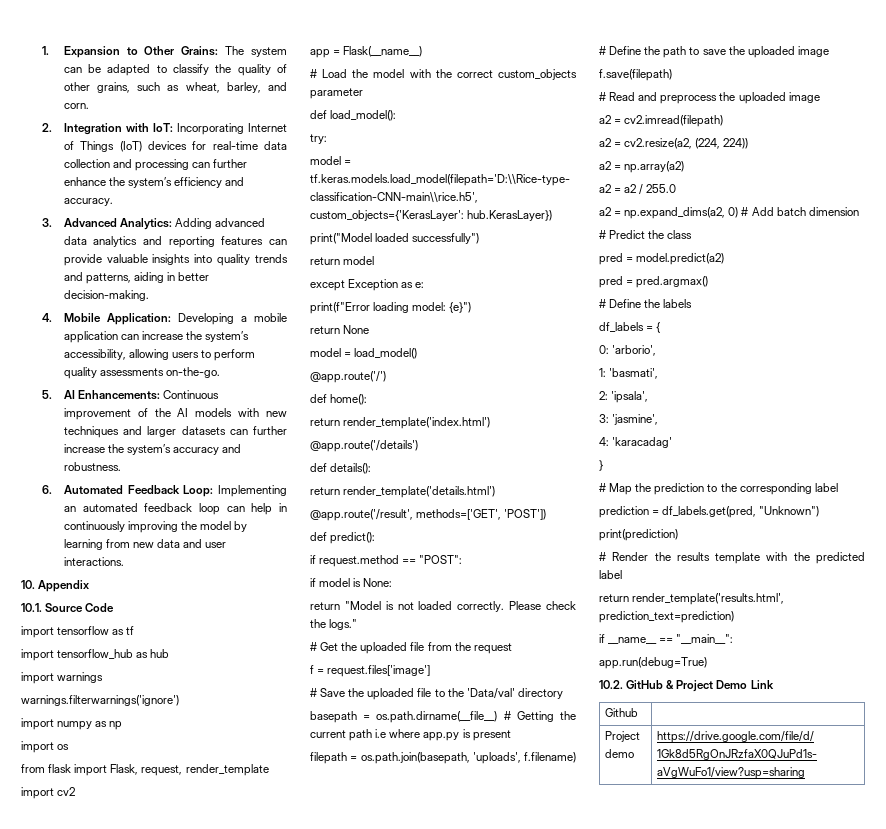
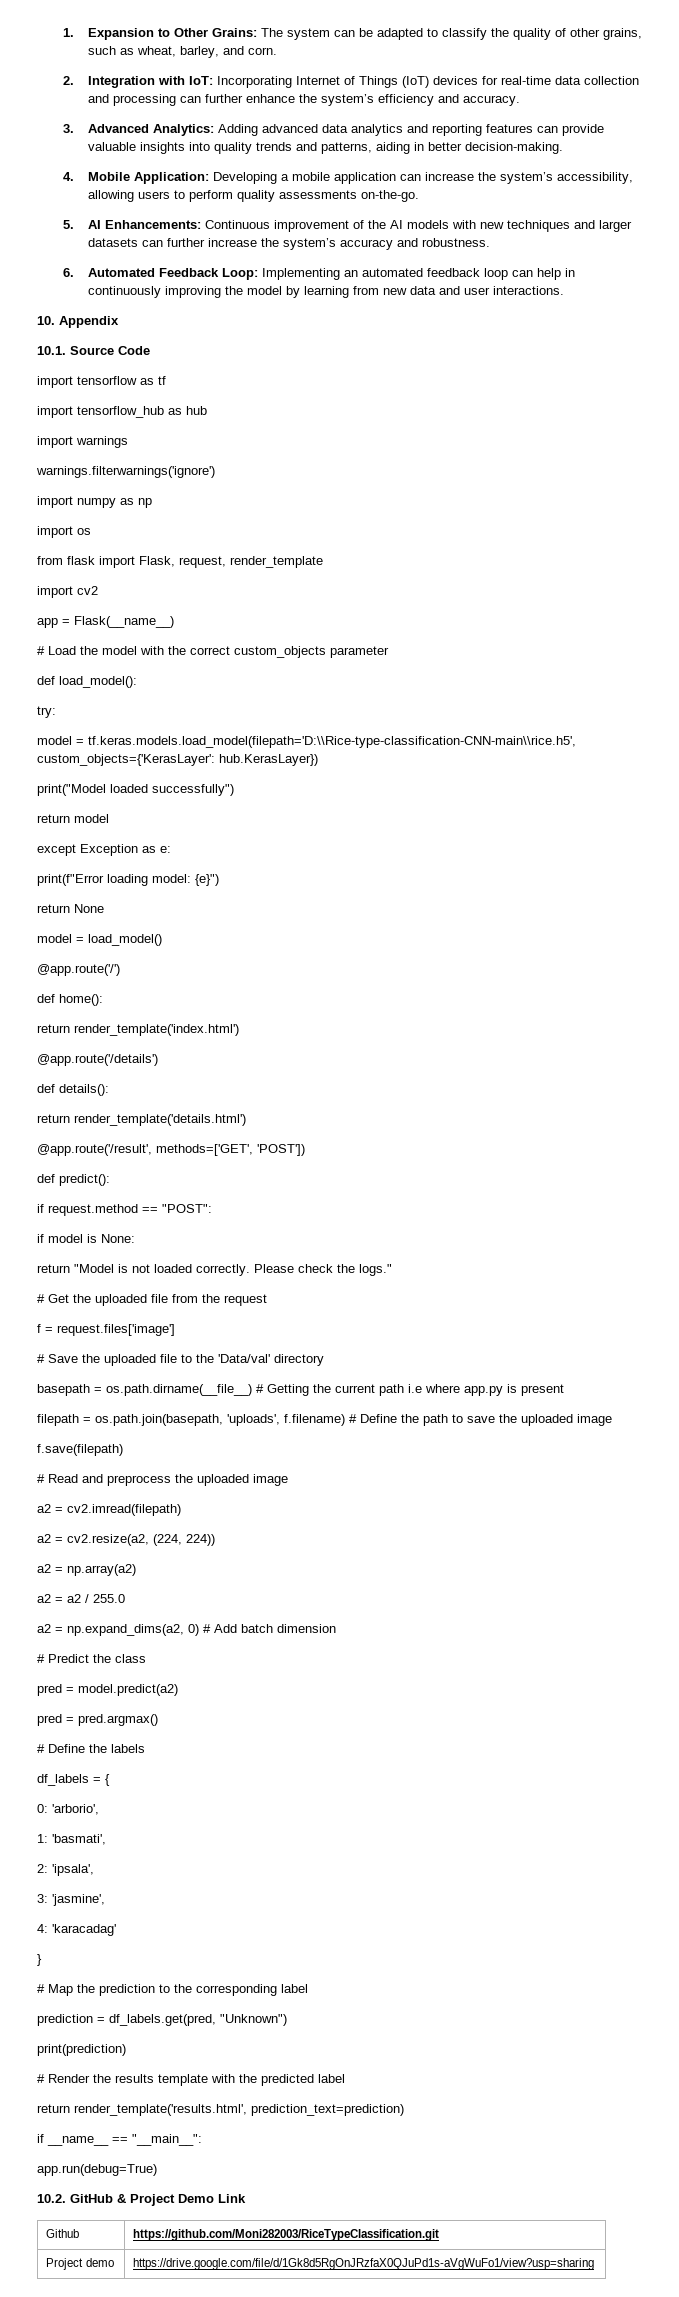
- Github |
+ Github | https://github.com/Moni282003/RiceTypeClassification.git

